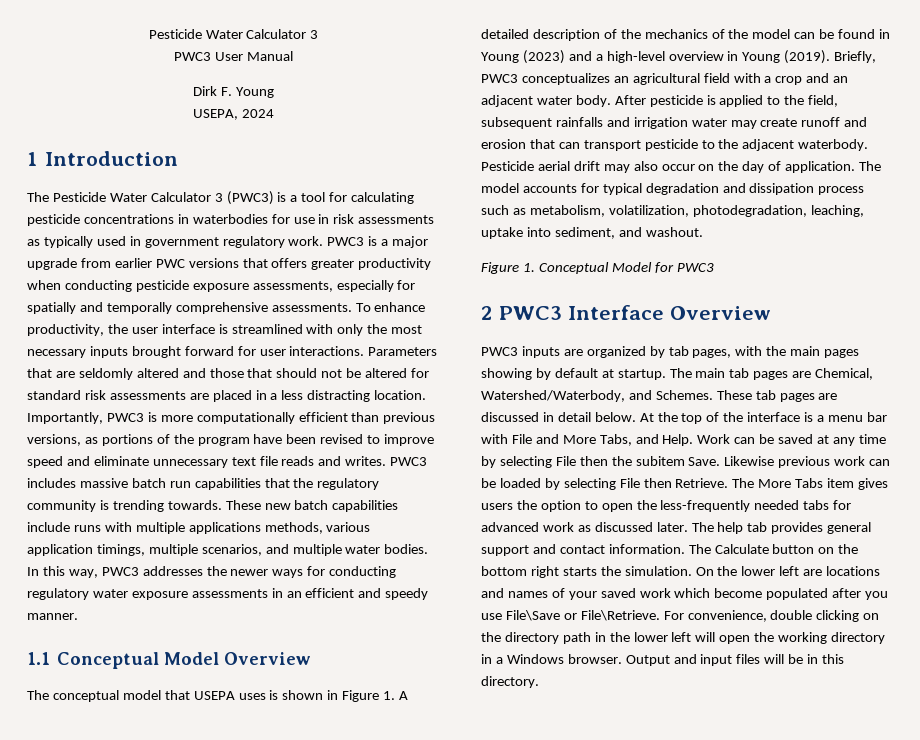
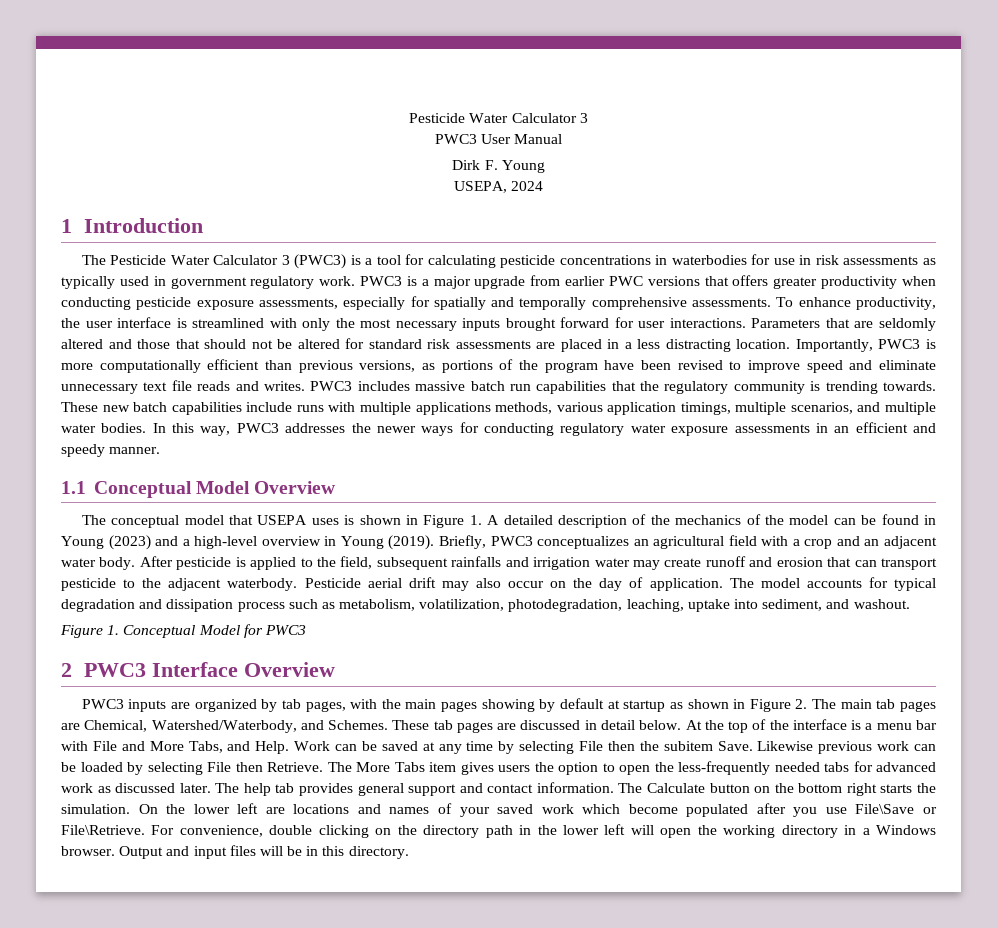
- PWC3 inputs are organized by tab pages, with the main pages showing by default at startup. The main tab pages are Chemical, Watershed/Waterbody, and Schemes.
+ PWC3 inputs are organized by tab pages, with the main pages showing by default at startup as shown in Figure 2. The main tab pages are Chemical, Watershed/Waterbody, and Schemes.

